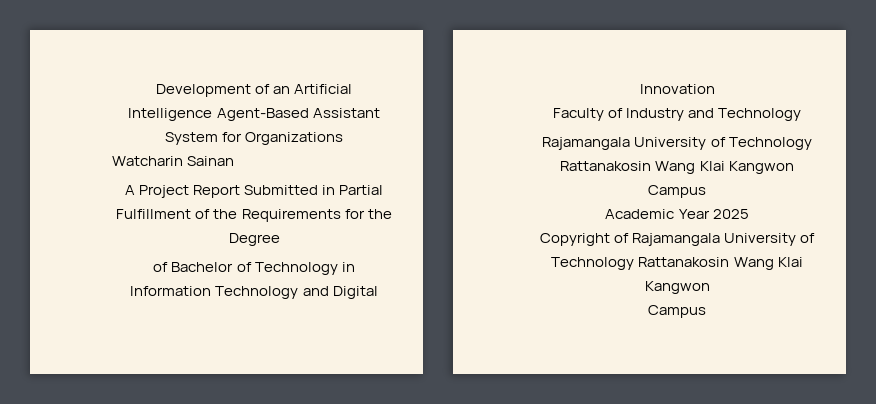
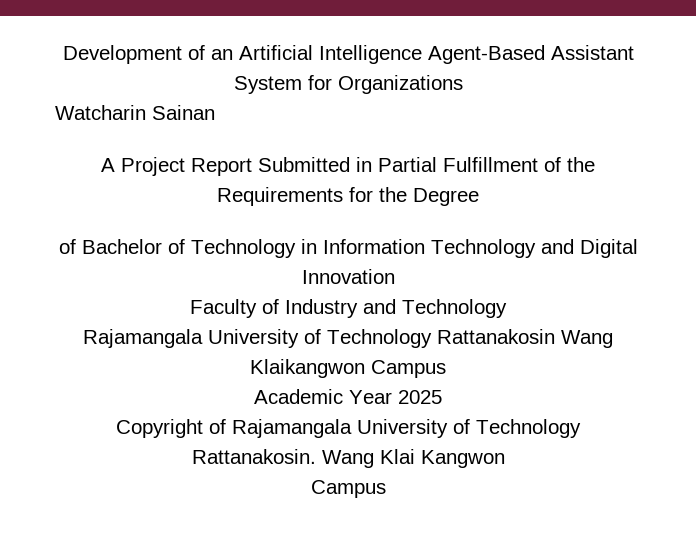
- Rajamangala University of Technology Rattanakosin Wang Klai Kangwon Campus
+ Rajamangala University of Technology Rattanakosin Wang Klaikangwon Campus
- Copyright of Rajamangala University of Technology Rattanakosin Wang Klai Kangwon
+ Copyright of Rajamangala University of Technology Rattanakosin. Wang Klai Kangwon

